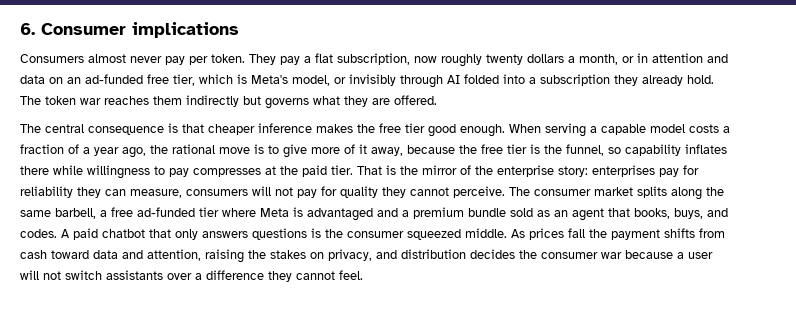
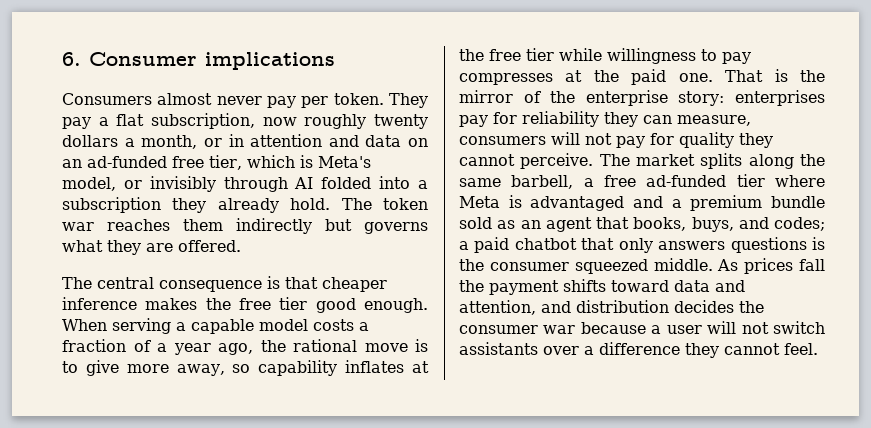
- When serving a capable model costs a fraction of a year ago, the rational move is to give more of it away, because the free tier is the funnel, so capability inflates there while willingness to pay compresses at the paid tier.
+ When serving a capable model costs a fraction of a year ago, the rational move is to give more away, so capability inflates at the free tier while willingness to pay compresses at the paid one.
- The consumer market splits along the same barbell, a free ad-funded tier where Meta is advantaged and a premium bundle sold as an agent that books, buys, and codes. A paid chatbot that only answers questions is the consumer squeezed middle.
+ The market splits along the same barbell, a free ad-funded tier where Meta is advantaged and a premium bundle sold as an agent that books, buys, and codes; a paid chatbot that only answers questions is the consumer squeezed middle.
- As prices fall the payment shifts from cash toward data and attention, raising the stakes on privacy, and distribution decides the consumer war because a user will not switch assistants over a difference they cannot feel.
+ As prices fall the payment shifts toward data and attention, and distribution decides the consumer war because a user will not switch assistants over a difference they cannot feel.

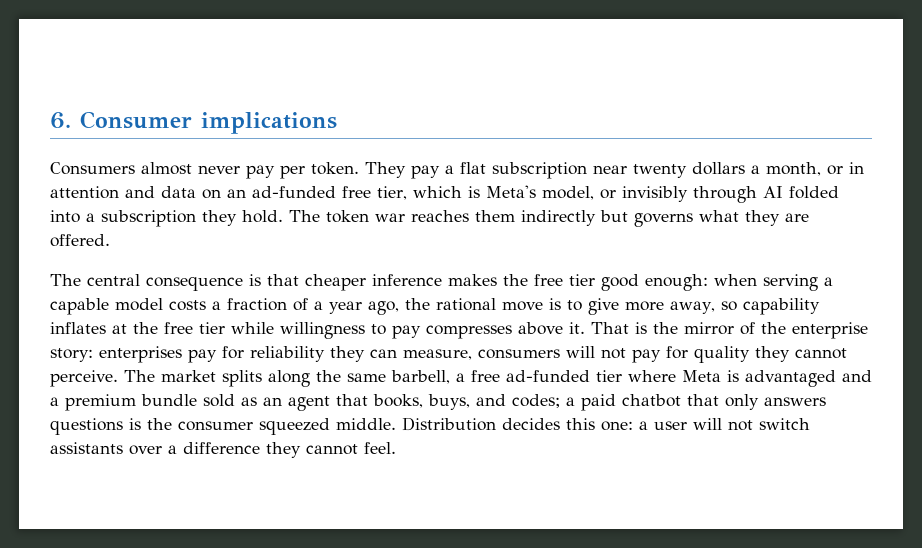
- They pay a flat subscription, now roughly twenty dollars a month, or in attention and data on an ad-funded free tier, which is Meta's model, or invisibly through AI folded into a subscription they already hold.
+ They pay a flat subscription near twenty dollars a month, or in attention and data on an ad-funded free tier, which is Meta's model, or invisibly through AI folded into a subscription they hold.
- The central consequence is that cheaper inference makes the free tier good enough. When serving a capable model costs a fraction of a year ago, the rational move is to give more away, so capability inflates at the free tier while willingness to pay compresses at the paid one.
+ The central consequence is that cheaper inference makes the free tier good enough: when serving a capable model costs a fraction of a year ago, the rational move is to give more away, so capability inflates at the free tier while willingness to pay compresses above it.
- As prices fall the payment shifts toward data and attention, and distribution decides the consumer war because a user will not switch assistants over a difference they cannot feel.
+ Distribution decides this one: a user will not switch assistants over a difference they cannot feel.

